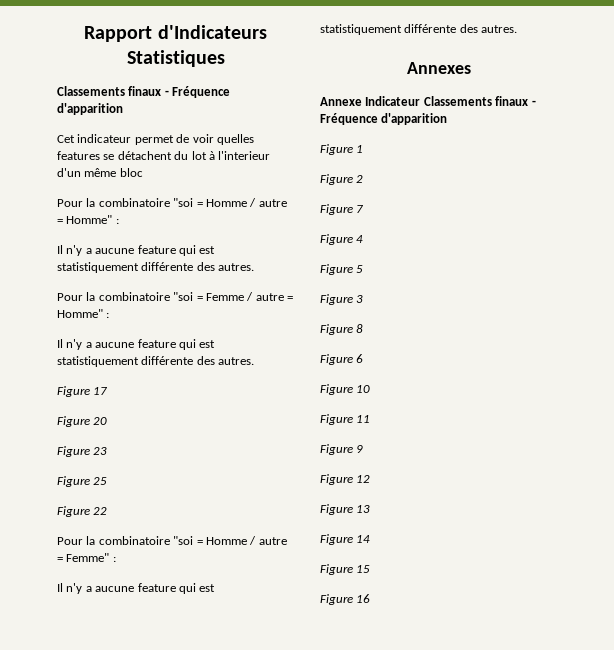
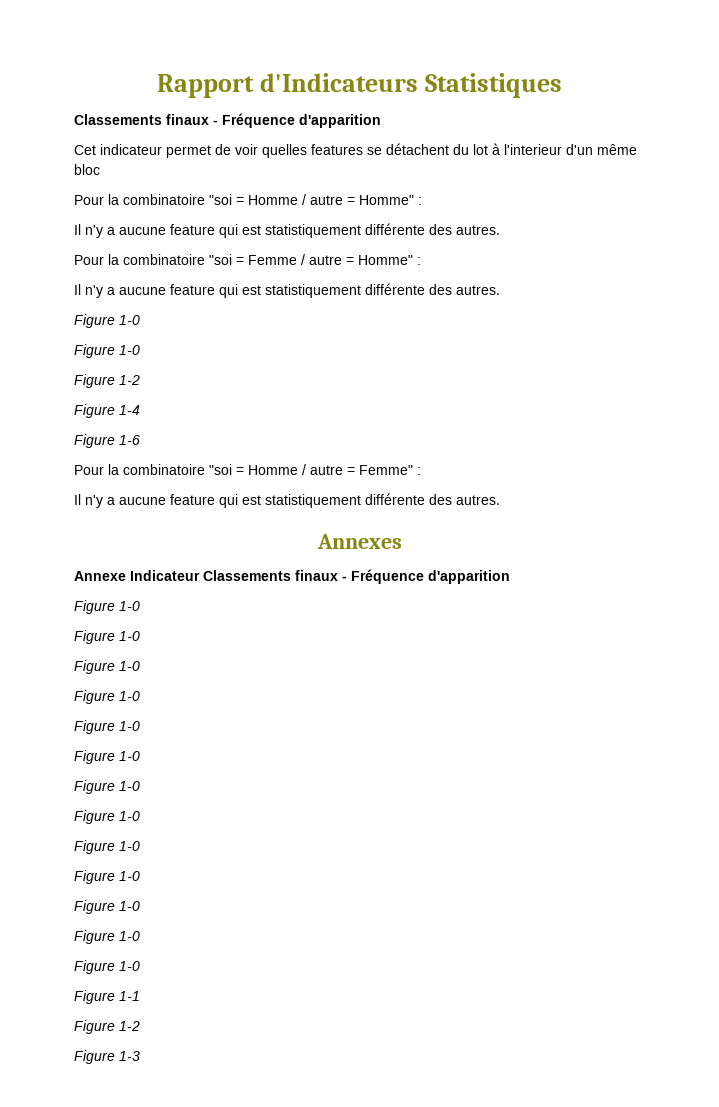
  Pour la combinatoire "soi = Femme / autre = Homme" :
  Il n'y a aucune feature qui est statistiquement différente des autres.
- Figure 17
- Figure 20
- Figure 23
- Figure 25
- Figure 22
+ Figure 1-0
+ Figure 1-0
+ Figure 1-2
+ Figure 1-4
+ Figure 1-6
  Annexe Indicateur Classements finaux - Fréquence d'apparition
- Figure 1
- Figure 2
- Figure 7
- Figure 4
- Figure 5
- Figure 3
- Figure 8
- Figure 6
- Figure 10
- Figure 11
- Figure 9
- Figure 12
- Figure 13
- Figure 14
- Figure 15
- Figure 16
+ Figure 1-0
+ Figure 1-0
+ Figure 1-0
+ Figure 1-0
+ Figure 1-0
+ Figure 1-0
+ Figure 1-0
+ Figure 1-0
+ Figure 1-0
+ Figure 1-0
+ Figure 1-0
+ Figure 1-0
+ Figure 1-0
+ Figure 1-1
+ Figure 1-2
+ Figure 1-3

